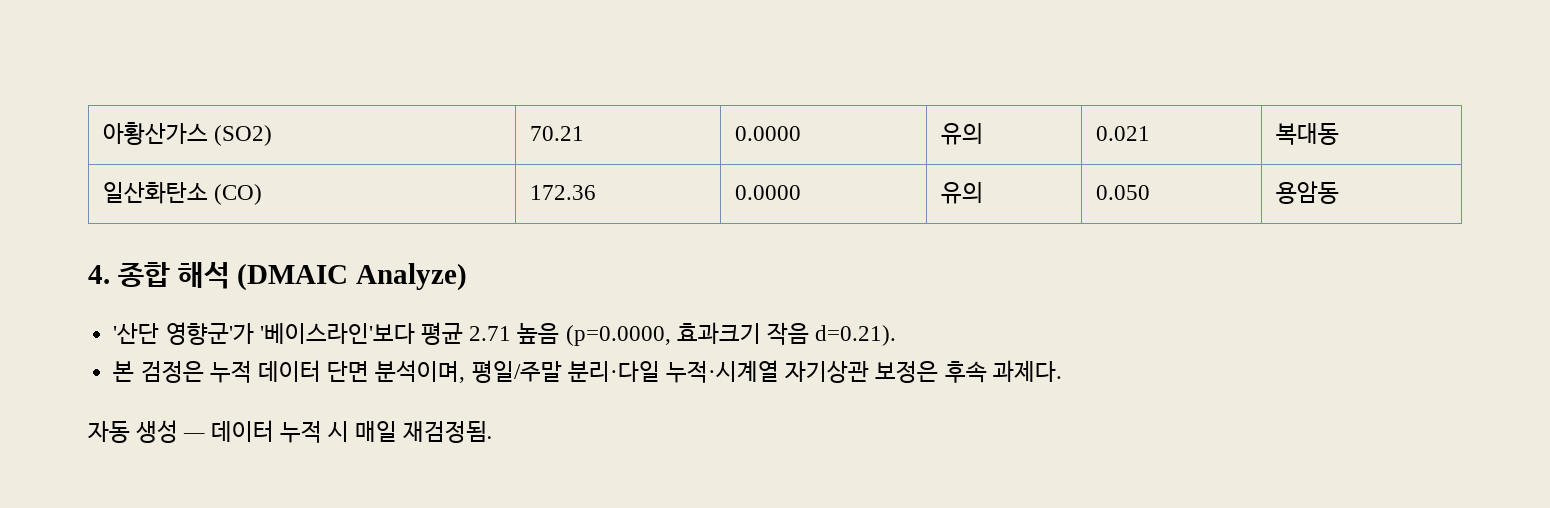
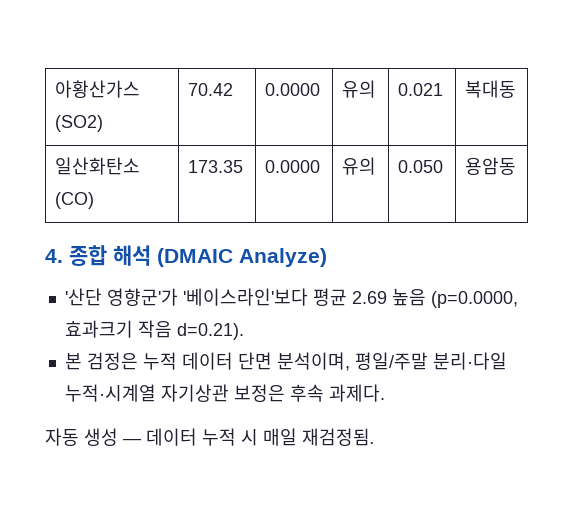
- 아황산가스 (SO2) | 70.21 | 0.0000 | 유의 | 0.021 | 복대동
+ 아황산가스 (SO2) | 70.42 | 0.0000 | 유의 | 0.021 | 복대동
- 일산화탄소 (CO) | 172.36 | 0.0000 | 유의 | 0.050 | 용암동
+ 일산화탄소 (CO) | 173.35 | 0.0000 | 유의 | 0.050 | 용암동
- '산단 영향군'가 '베이스라인'보다 평균 2.71 높음 (p=0.0000, 효과크기 작음 d=0.21).
+ '산단 영향군'가 '베이스라인'보다 평균 2.69 높음 (p=0.0000, 효과크기 작음 d=0.21).

